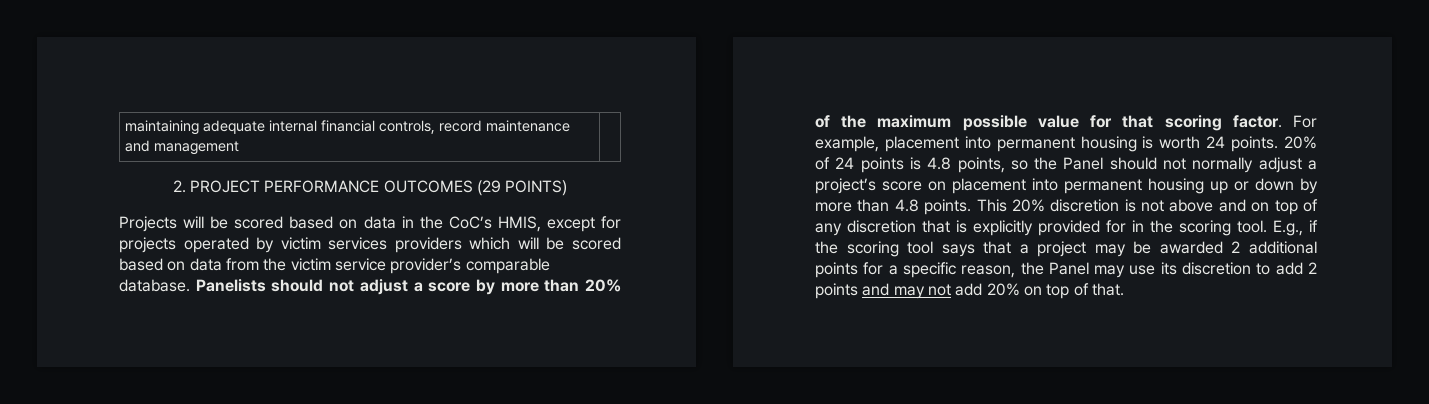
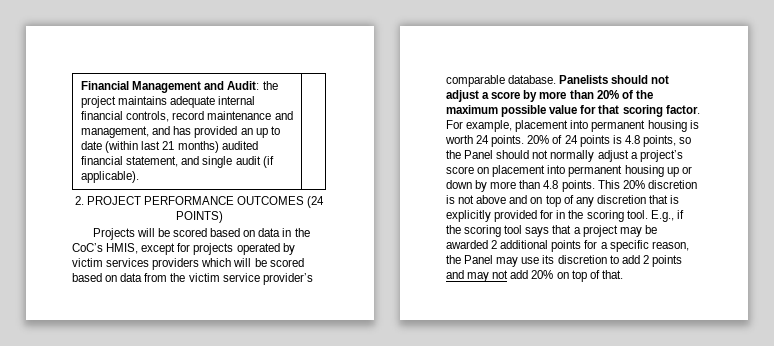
- maintaining adequate internal financial controls, record maintenance and management |
+ Financial Management and Audit: the project maintains adequate internal financial controls, record maintenance and management, and has provided an up to date (within last 21 months) audited financial statement, and single audit (if applicable). |
- 2. PROJECT PERFORMANCE OUTCOMES (29 POINTS)
+ 2. PROJECT PERFORMANCE OUTCOMES (24 POINTS)

